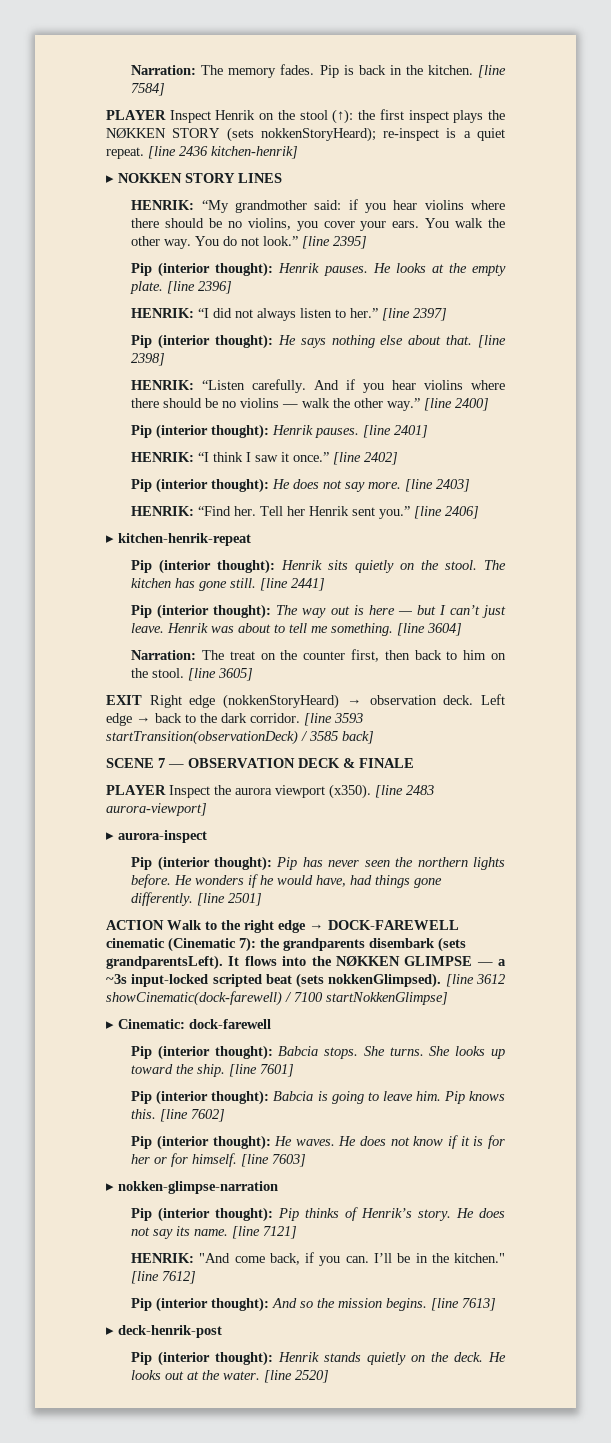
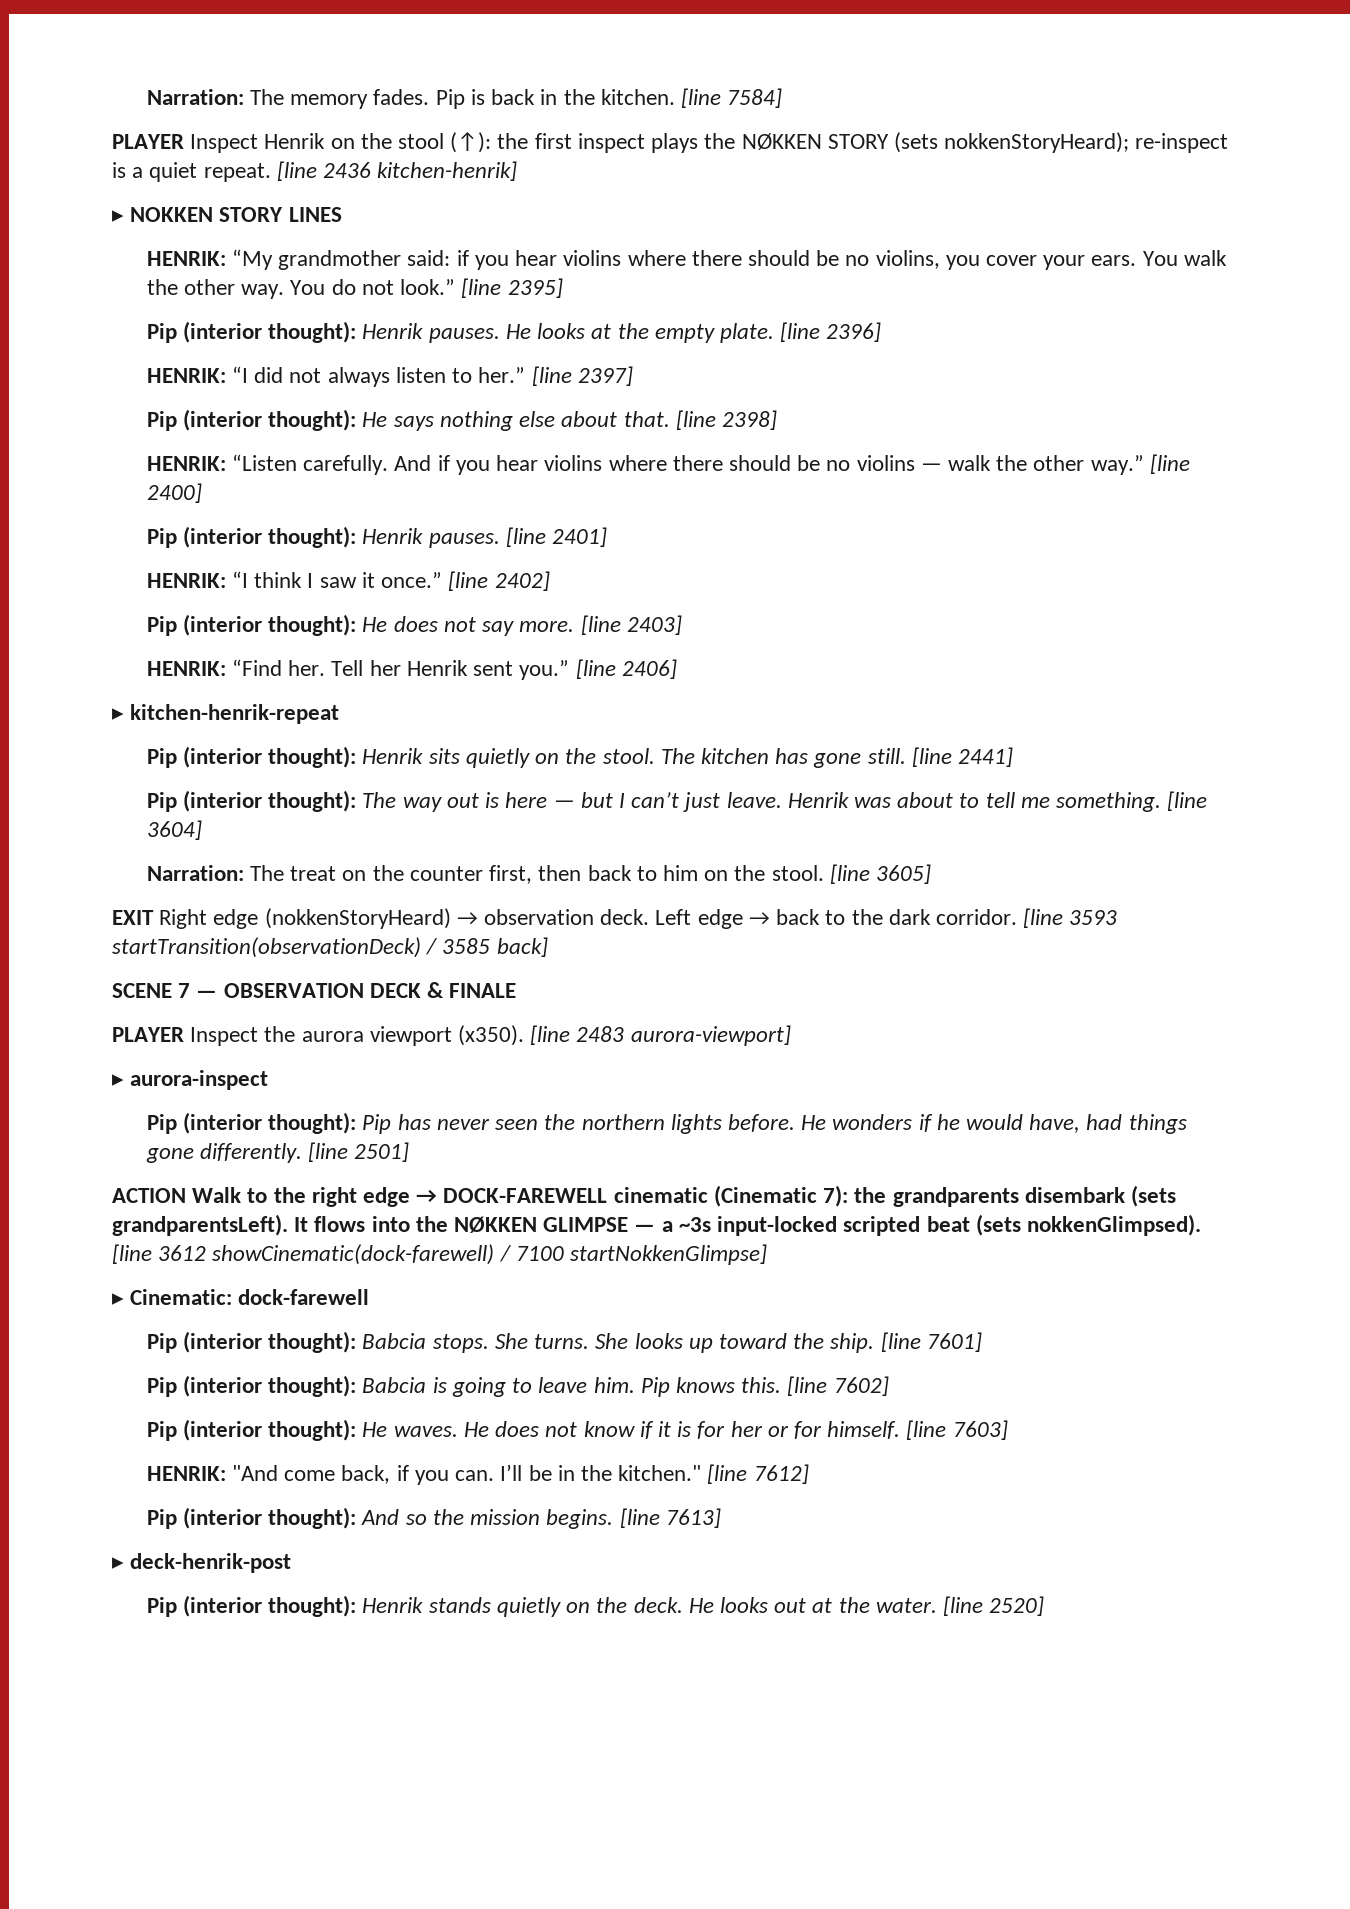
- ▸ nokken-glimpse-narration
- Pip (interior thought): Pip thinks of Henrik’s story. He does not say its name. [line 7121]

